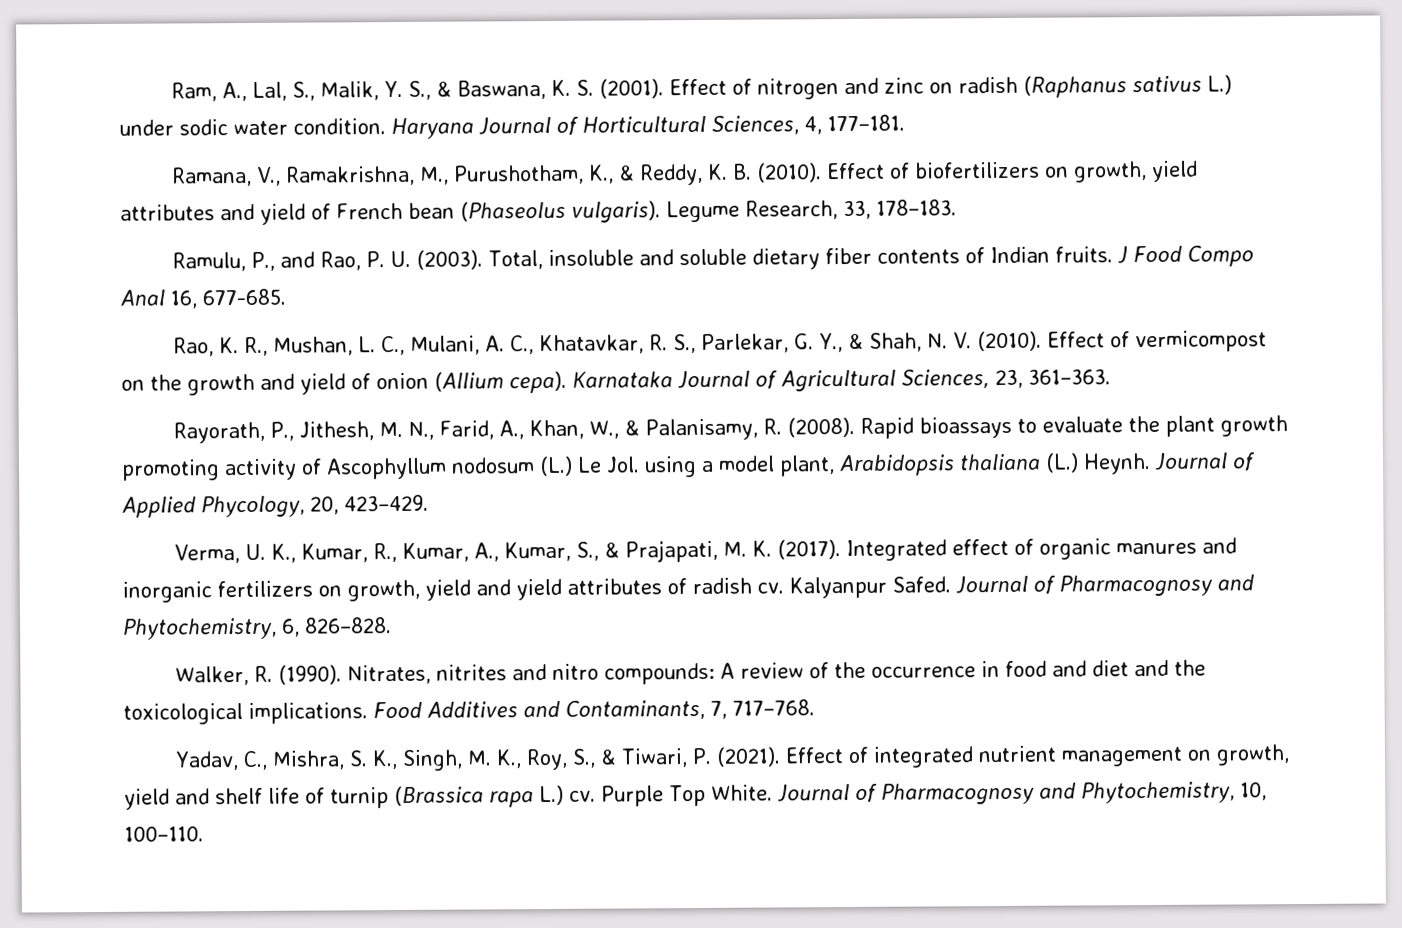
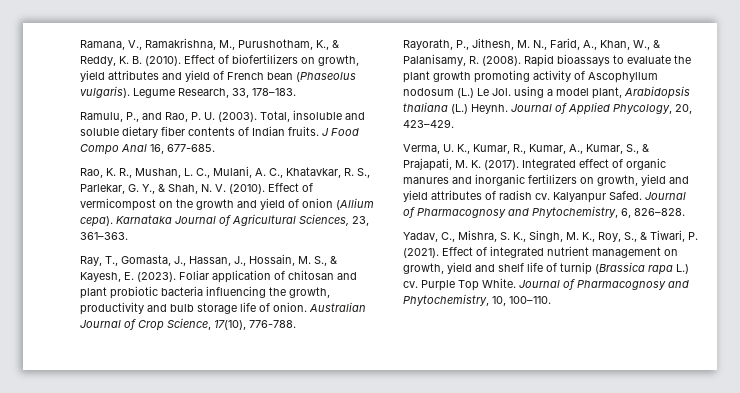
- Ram, A., Lal, S., Malik, Y. S., & Baswana, K. S. (2001). Effect of nitrogen and zinc on radish (Raphanus sativus L.) under sodic water condition. Haryana Journal of Horticultural Sciences, 4, 177–181.
+ Ray, T., Gomasta, J., Hassan, J., Hossain, M. S., & Kayesh, E. (2023). Foliar application of chitosan and plant probiotic bacteria influencing the growth, productivity and bulb storage life of onion. Australian Journal of Crop Science, 17(10), 776-788.
- Walker, R. (1990). Nitrates, nitrites and nitro compounds: A review of the occurrence in food and diet and the toxicological implications. Food Additives and Contaminants, 7, 717–768.

